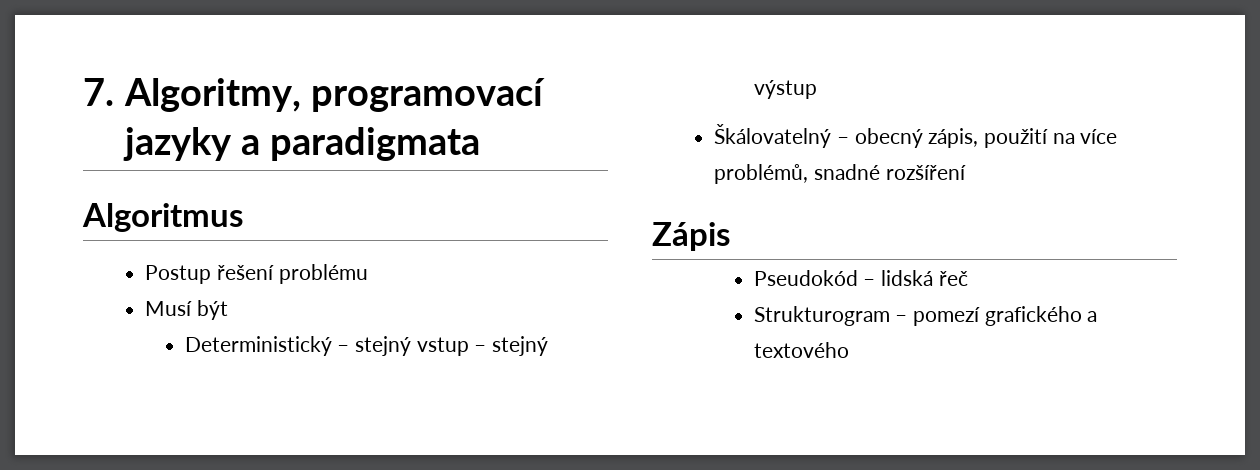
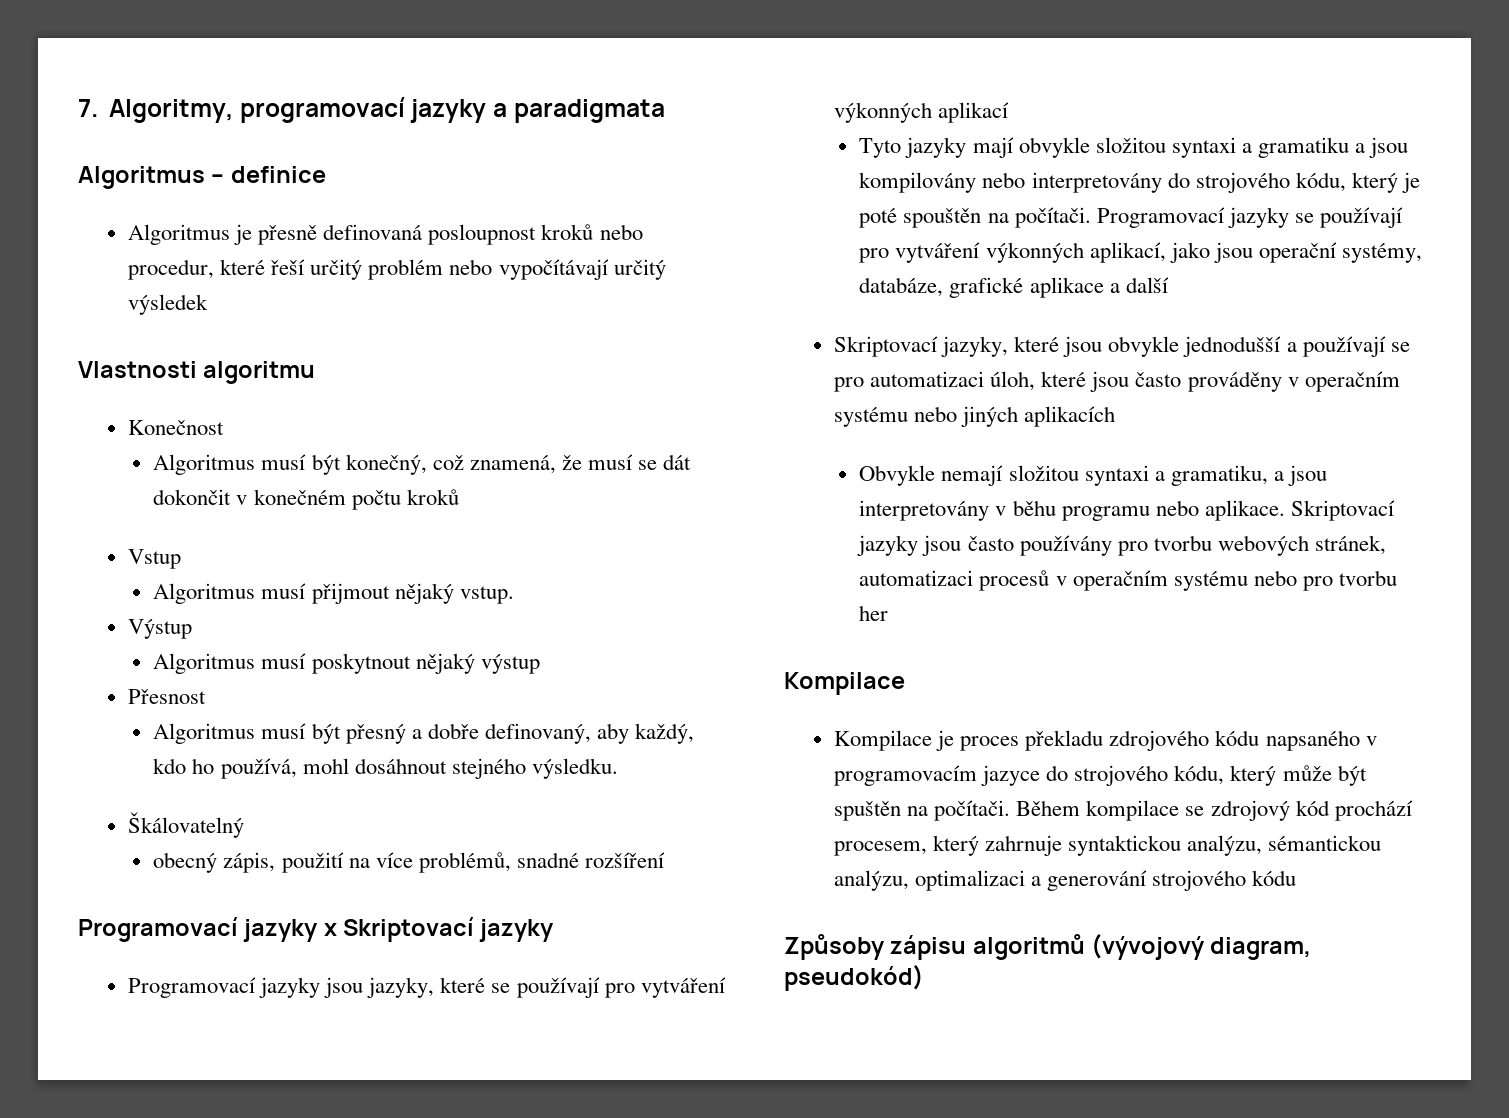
- Algoritmus
- Postup řešení problému
- Musí být
- Deterministický – stejný vstup – stejný výstup
+ Algoritmus – definice
+ Algoritmus je přesně definovaná posloupnost kroků nebo procedur, které řeší určitý problém nebo vypočítávají určitý výsledek
+ Vlastnosti algoritmu
+ Konečnost
+ Algoritmus musí být konečný, což znamená, že musí se dát dokončit v konečném počtu kroků
+ Vstup
+ Algoritmus musí přijmout nějaký vstup.
+ Výstup
+ Algoritmus musí poskytnout nějaký výstup
+ Přesnost
+ Algoritmus musí být přesný a dobře definovaný, aby každý, kdo ho používá, mohl dosáhnout stejného výsledku.
- Škálovatelný – obecný zápis, použití na více problémů, snadné rozšíření
+ Škálovatelný
+ obecný zápis, použití na více problémů, snadné rozšíření
- Zápis
- Pseudokód – lidská řeč
- Strukturogram – pomezí grafického a textového
+ Programovací jazyky x Skriptovací jazyky
+ Programovací jazyky jsou jazyky, které se používají pro vytváření výkonných aplikací
+ Tyto jazyky mají obvykle složitou syntaxi a gramatiku a jsou kompilovány nebo interpretovány do strojového kódu, který je poté spouštěn na počítači. Programovací jazyky se používají pro vytváření výkonných aplikací, jako jsou operační systémy, databáze, grafické aplikace a další
+ Skriptovací jazyky, které jsou obvykle jednodušší a používají se pro automatizaci úloh, které jsou často prováděny v operačním systému nebo jiných aplikacích
+ Obvykle nemají složitou syntaxi a gramatiku, a jsou interpretovány v běhu programu nebo aplikace. Skriptovací jazyky jsou často používány pro tvorbu webových stránek, automatizaci procesů v operačním systému nebo pro tvorbu her
+ Kompilace
+ Kompilace je proces překladu zdrojového kódu napsaného v programovacím jazyce do strojového kódu, který může být spuštěn na počítači. Během kompilace se zdrojový kód prochází procesem, který zahrnuje syntaktickou analýzu, sémantickou analýzu, optimalizaci a generování strojového kódu
+ Způsoby zápisu algoritmů (vývojový diagram, pseudokód)

